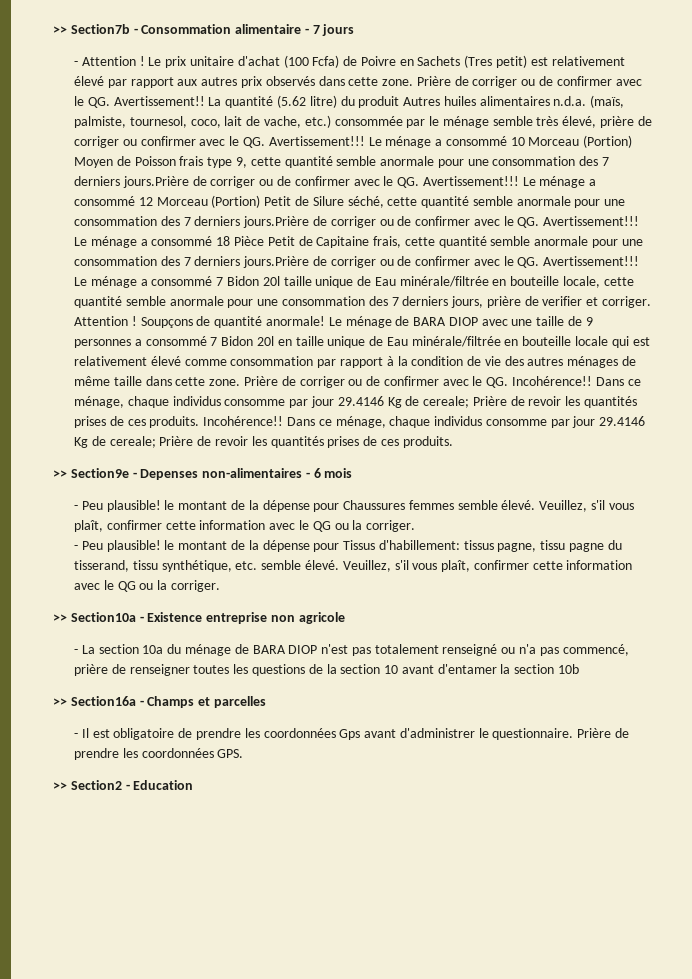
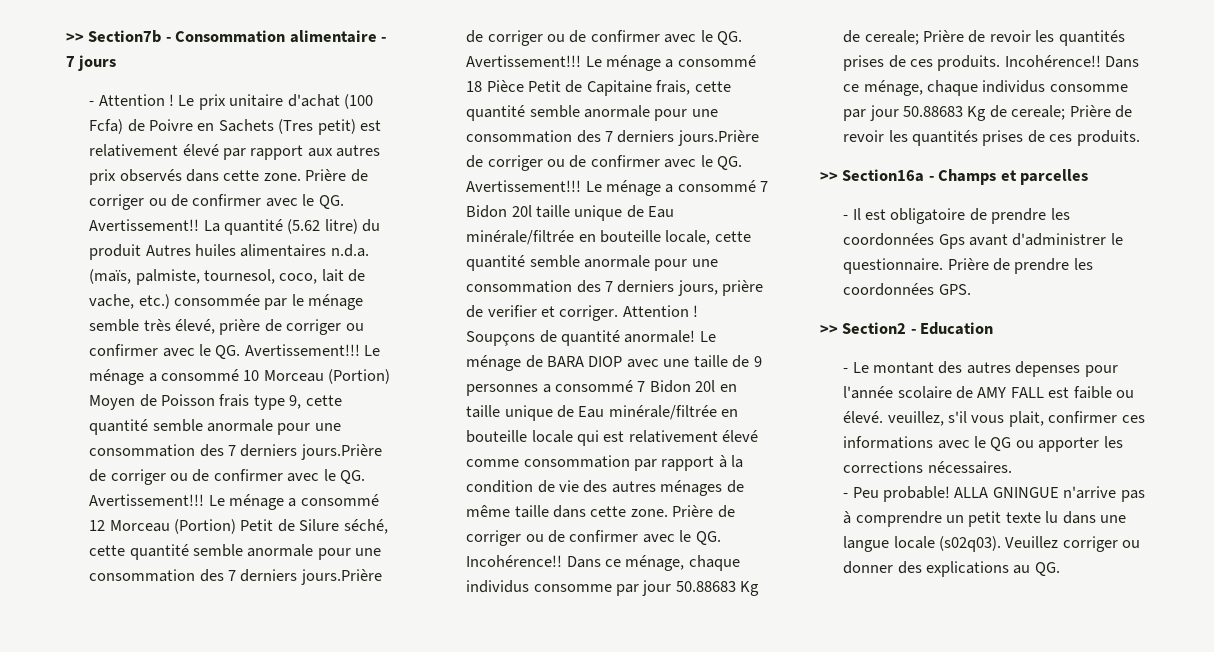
- Prière de corriger ou de confirmer avec le QG. Incohérence!! Dans ce ménage, chaque individus consomme par jour 29.4146 Kg de cereale; Prière de revoir les quantités prises de ces produits. Incohérence!! Dans ce ménage, chaque individus consomme par jour 29.4146 Kg de cereale; Prière de revoir les quantités prises de ces produits.
+ Prière de corriger ou de confirmer avec le QG. Incohérence!! Dans ce ménage, chaque individus consomme par jour 50.88683 Kg de cereale; Prière de revoir les quantités prises de ces produits. Incohérence!! Dans ce ménage, chaque individus consomme par jour 50.88683 Kg de cereale; Prière de revoir les quantités prises de ces produits.
- >> Section9e - Depenses non-alimentaires - 6 mois
- - Peu plausible! le montant de la dépense pour Chaussures femmes semble élevé. Veuillez, s'il vous plaît, confirmer cette information avec le QG ou la corriger.
- - Peu plausible! le montant de la dépense pour Tissus d'habillement: tissus pagne, tissu pagne du tisserand, tissu synthétique, etc. semble élevé. Veuillez, s'il vous plaît, confirmer cette information avec le QG ou la corriger.
- >> Section10a - Existence entreprise non agricole
- - La section 10a du ménage de BARA DIOP n'est pas totalement renseigné ou n'a pas commencé, prière de renseigner toutes les questions de la section 10 avant d'entamer la section 10b
+ - Le montant des autres depenses pour l'année scolaire de AMY FALL est faible ou élevé. veuillez, s'il vous plait, confirmer ces informations avec le QG ou apporter les corrections nécessaires.
+ - Peu probable! ALLA GNINGUE n'arrive pas à comprendre un petit texte lu dans une langue locale (s02q03). Veuillez corriger ou donner des explications au QG.

